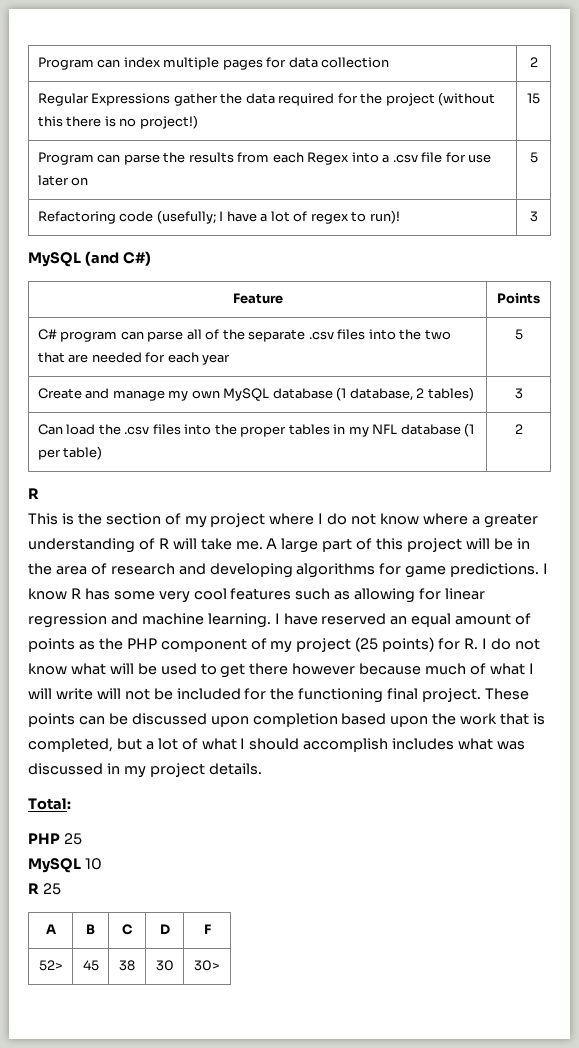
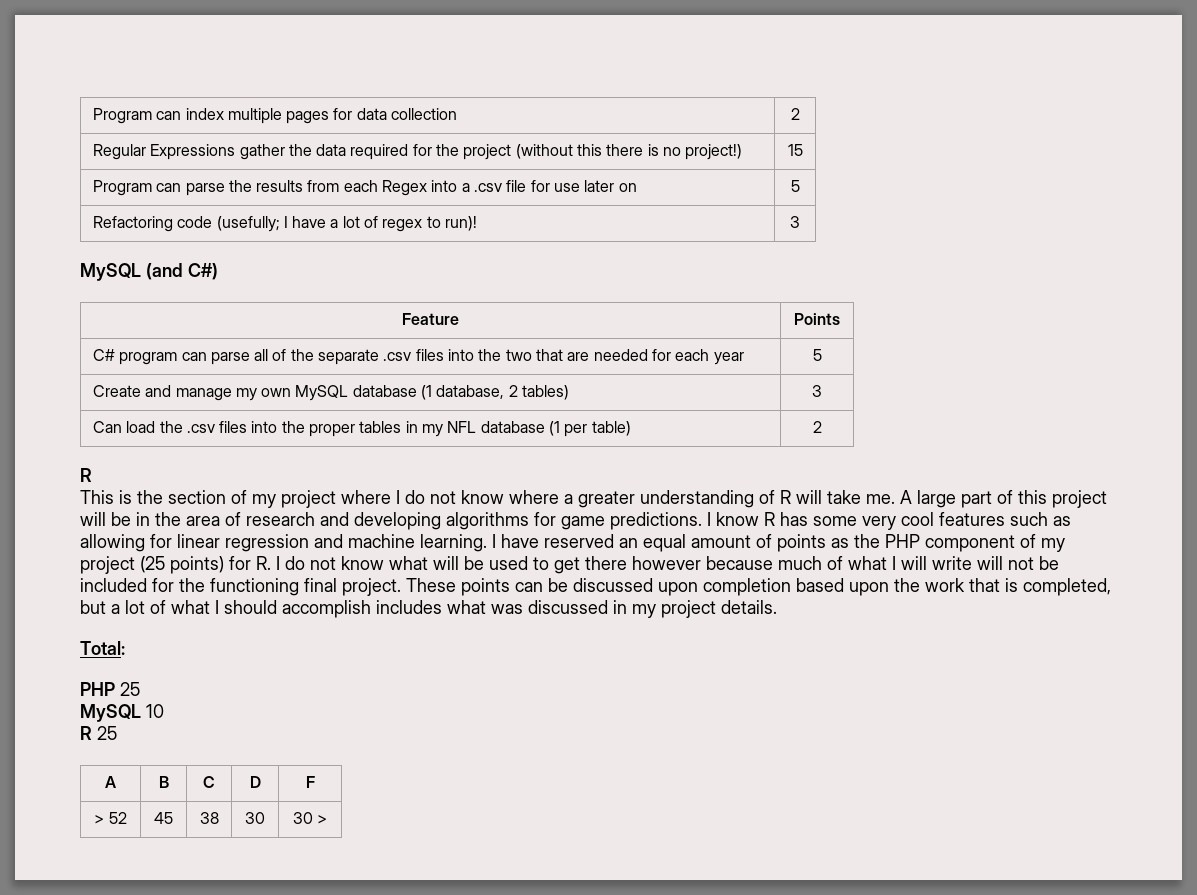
- 52> | 45 | 38 | 30 | 30>
+ > 52 | 45 | 38 | 30 | 30 >

